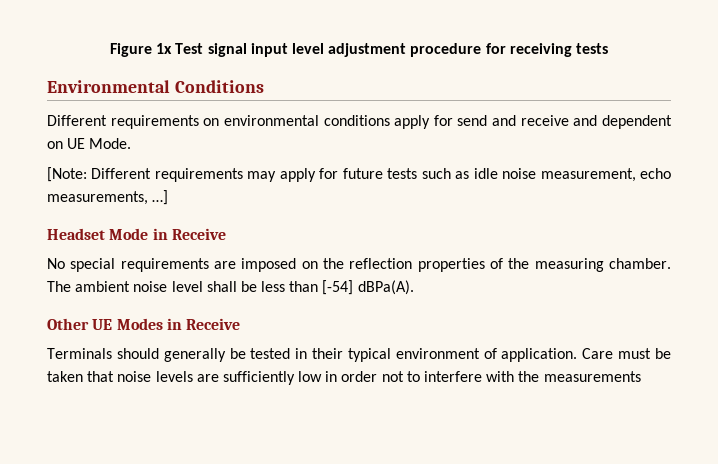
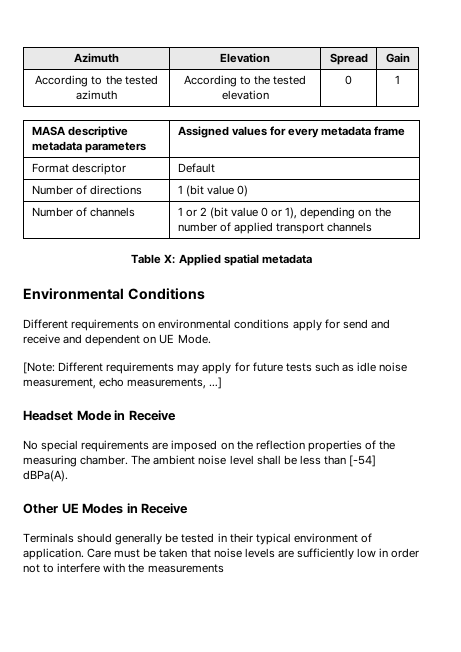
- Figure 1x Test signal input level adjustment procedure for receiving tests
+ Azimuth | Elevation | Spread | Gain
+ According to the tested azimuth | According to the tested elevation | 0 | 1
+ MASA descriptive metadata parameters | Assigned values for every metadata frame
+ Format descriptor | Default
+ Number of directions | 1 (bit value 0)
+ Number of channels | 1 or 2 (bit value 0 or 1), depending on the number of applied transport channels
+ Table X: Applied spatial metadata

